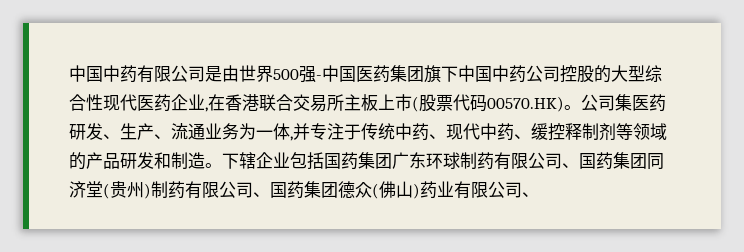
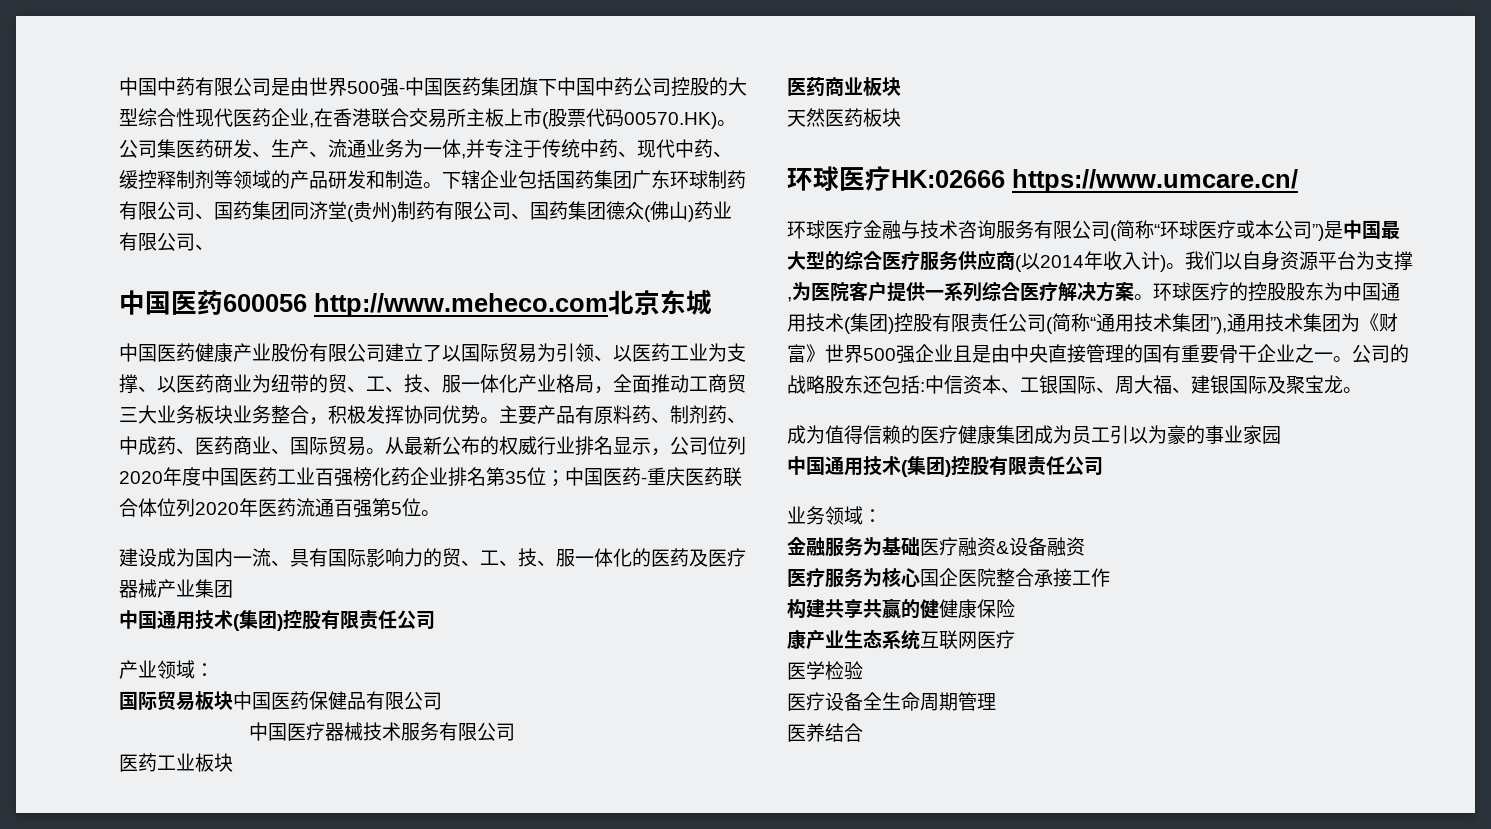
+ 中国医药600056 http://www.meheco.com北京东城
+ 中国医药健康产业股份有限公司建立了以国际贸易为引领、以医药工业为支撑、以医药商业为纽带的贸、工、技、服一体化产业格局，全面推动工商贸三大业务板块业务整合，积极发挥协同优势。主要产品有原料药、制剂药、中成药、医药商业、国际贸易。从最新公布的权威行业排名显示，公司位列2020年度中国医药工业百强榜化药企业排名第35位；中国医药-重庆医药联合体位列2020年医药流通百强第5位。
+ 建设成为国内一流、具有国际影响力的贸、工、技、服一体化的医药及医疗器械产业集团
+ 中国通用技术(集团)控股有限责任公司
+ 产业领域：
+ 国际贸易板块中国医药保健品有限公司
+ 中国医疗器械技术服务有限公司
+ 医药工业板块
+ 医药商业板块
+ 天然医药板块
+ 环球医疗HK:02666 https://www.umcare.cn/
+ 环球医疗金融与技术咨询服务有限公司(简称“环球医疗或本公司”)是中国最大型的综合医疗服务供应商(以2014年收入计)。我们以自身资源平台为支撑,为医院客户提供一系列综合医疗解决方案。环球医疗的控股股东为中国通用技术(集团)控股有限责任公司(简称“通用技术集团”),通用技术集团为《财富》世界500强企业且是由中央直接管理的国有重要骨干企业之一。公司的战略股东还包括:中信资本、工银国际、周大福、建银国际及聚宝龙。
+ 成为值得信赖的医疗健康集团成为员工引以为豪的事业家园
+ 中国通用技术(集团)控股有限责任公司
+ 业务领域：
+ 金融服务为基础医疗融资&设备融资
+ 医疗服务为核心国企医院整合承接工作
+ 构建共享共赢的健健康保险
+ 康产业生态系统互联网医疗
+ 医学检验
+ 医疗设备全生命周期管理
+ 医养结合

